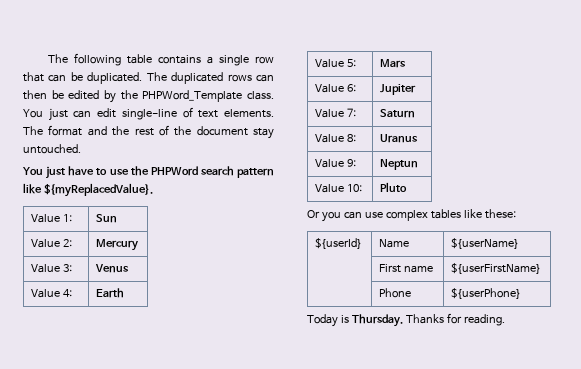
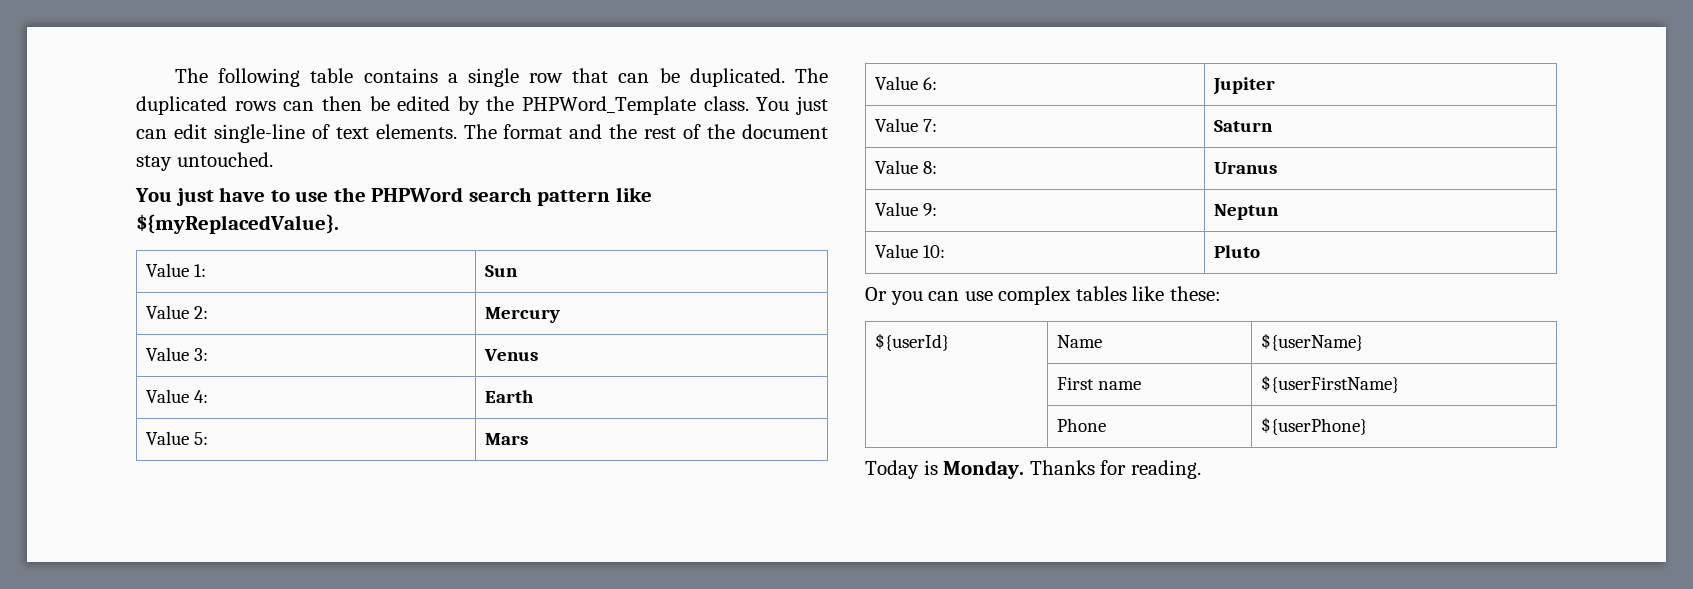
- Today is Thursday.
+ Today is Monday.

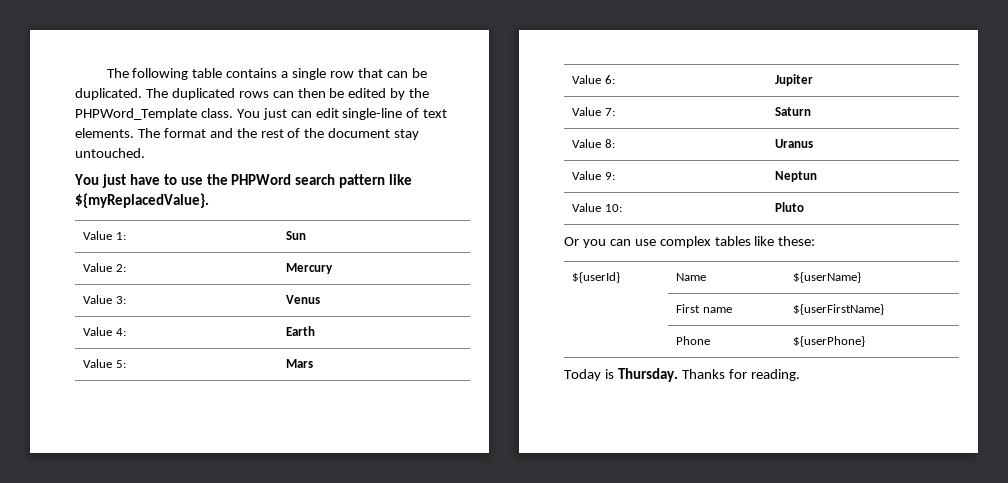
- Today is Monday.
+ Today is Thursday.

